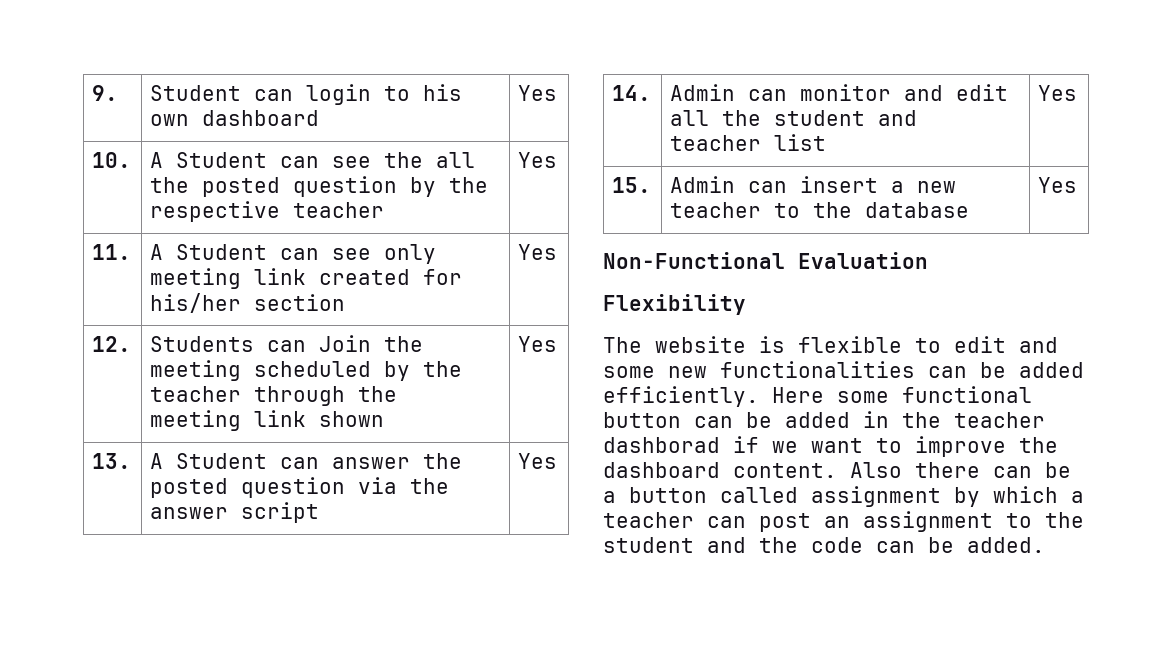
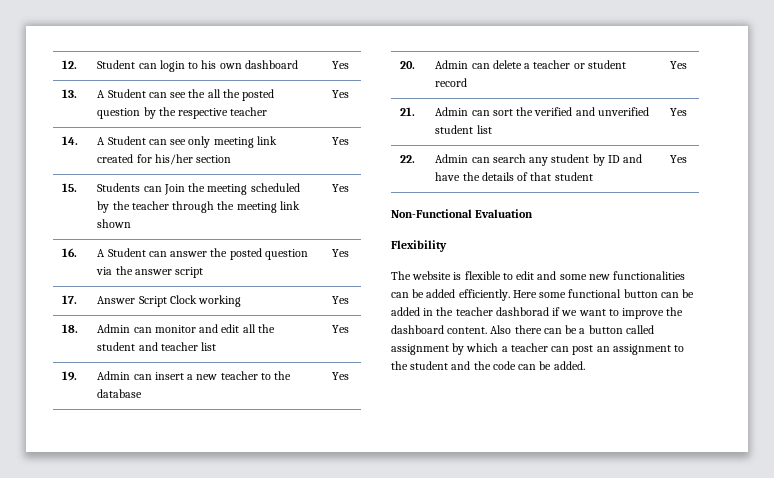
- 9. | Student can login to his own dashboard | Yes
+ 12. | Student can login to his own dashboard | Yes
- 10. | A Student can see the all the posted question by the respective teacher | Yes
+ 13. | A Student can see the all the posted question by the respective teacher | Yes
- 11. | A Student can see only meeting link created for his/her section | Yes
+ 14. | A Student can see only meeting link created for his/her section | Yes
- 12. | Students can Join the meeting scheduled by the teacher through the meeting link shown | Yes
+ 15. | Students can Join the meeting scheduled by the teacher through the meeting link shown | Yes
- 13. | A Student can answer the posted question via the answer script | Yes
+ 16. | A Student can answer the posted question via the answer script | Yes
- 14. | Admin can monitor and edit all the student and teacher list | Yes
+ 17. | Answer Script Clock working | Yes
+ 18. | Admin can monitor and edit all the student and teacher list | Yes
- 15. | Admin can insert a new teacher to the database | Yes
+ 19. | Admin can insert a new teacher to the database | Yes
+ 20. | Admin can delete a teacher or student record | Yes
+ 21. | Admin can sort the verified and unverified student list | Yes
+ 22. | Admin can search any student by ID and have the details of that student | Yes

